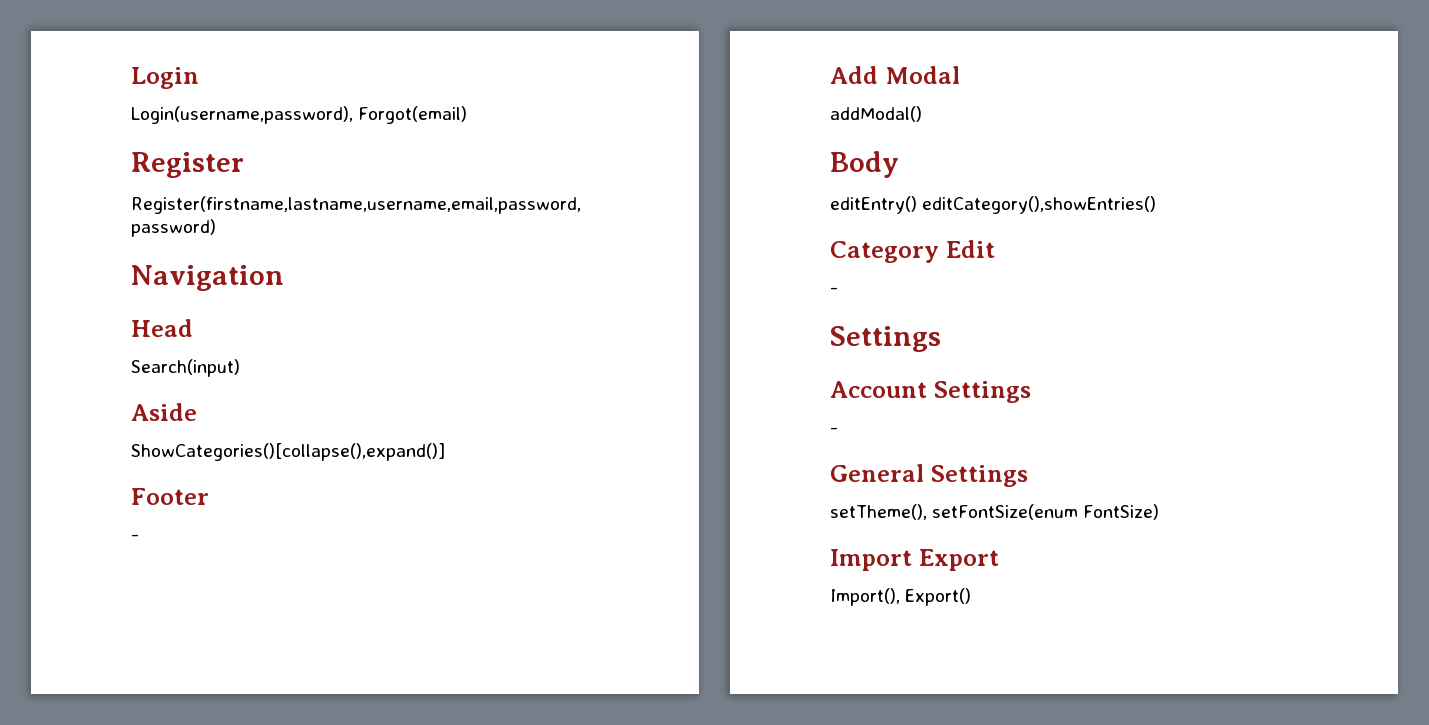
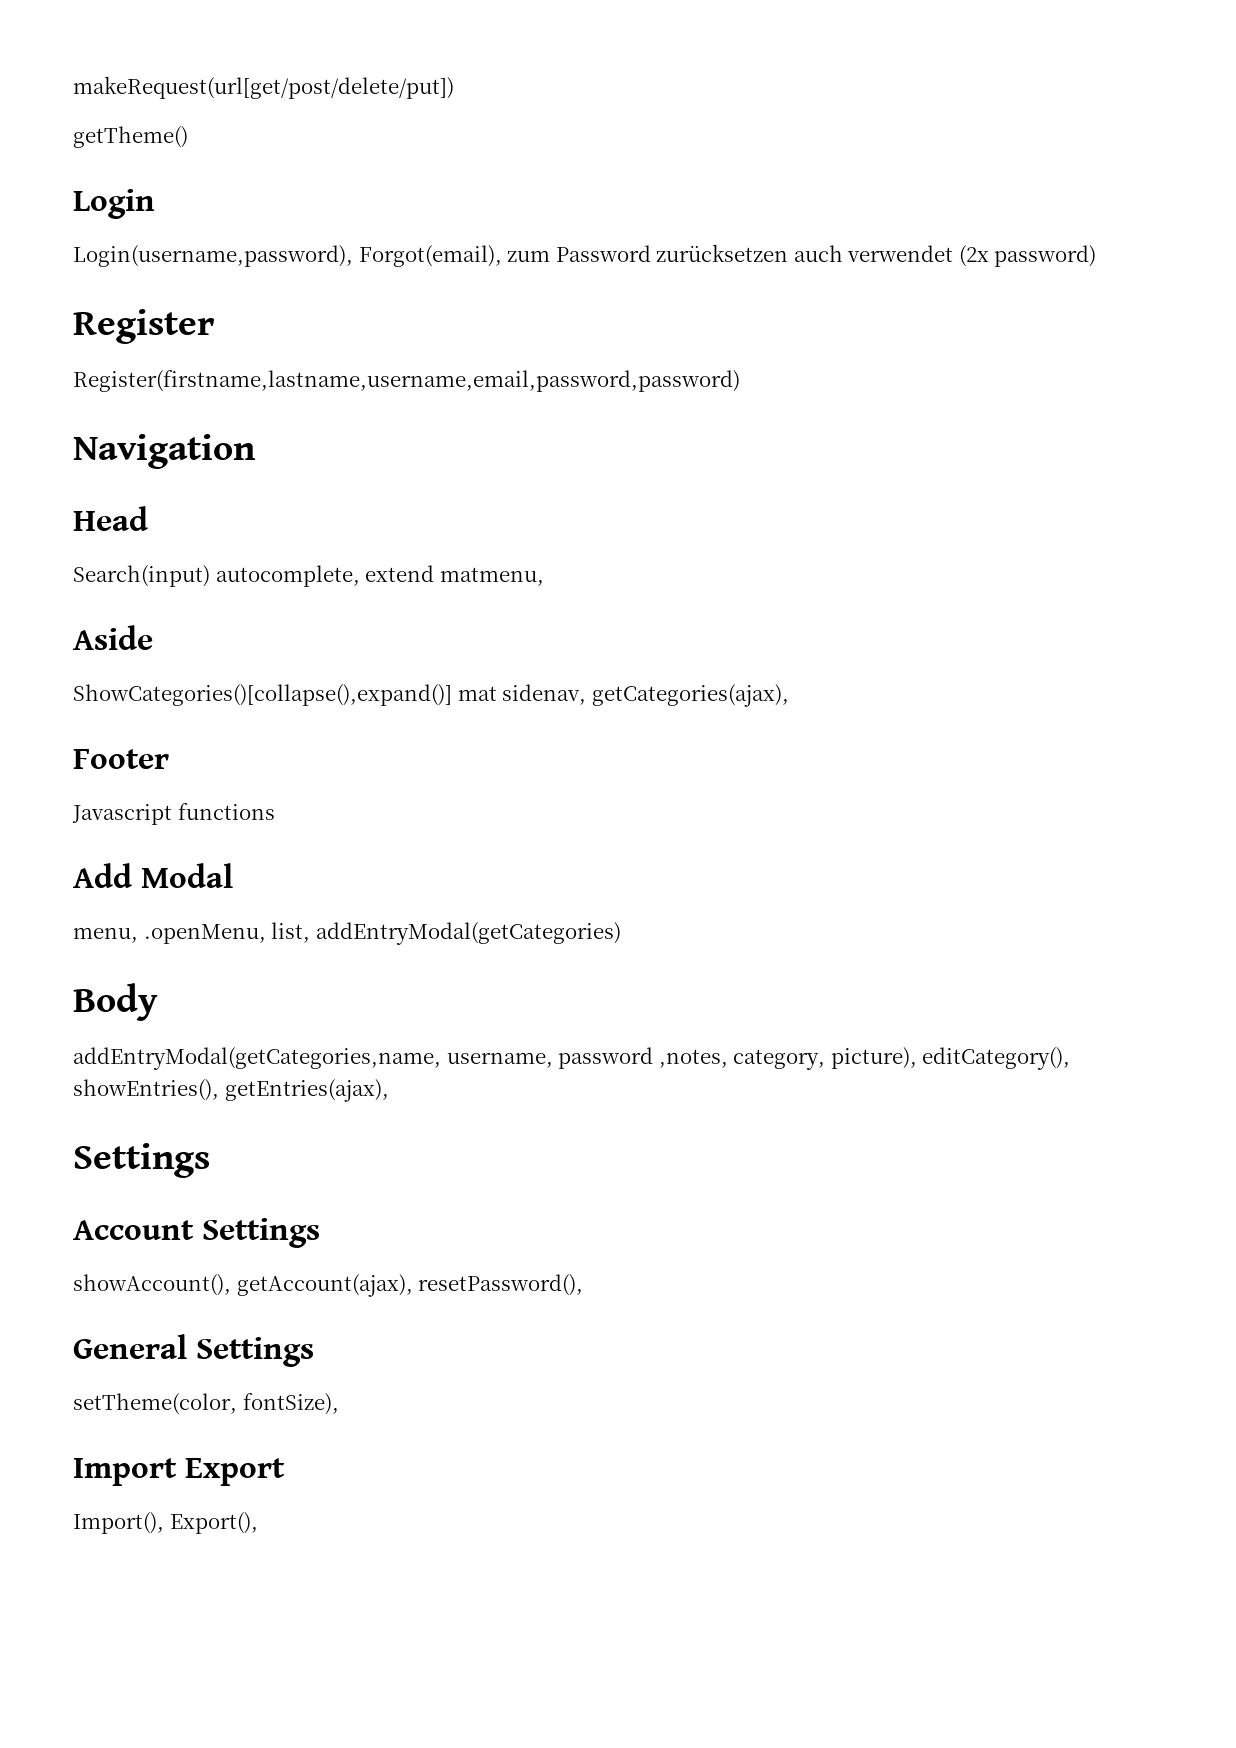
+ makeRequest(url[get/post/delete/put])
+ getTheme()
- Login(username,password), Forgot(email)
+ Login(username,password), Forgot(email), zum Password zurücksetzen auch verwendet (2x password)
- Search(input)
+ Search(input) autocomplete, extend matmenu,
- ShowCategories()[collapse(),expand()]
+ ShowCategories()[collapse(),expand()] mat sidenav, getCategories(ajax),
  Footer
- -
+ Javascript functions
- addModal()
+ menu, .openMenu, list, addEntryModal(getCategories)
  Body
- editEntry() editCategory(),showEntries()
- Category Edit
- -
+ addEntryModal(getCategories,name, username, password ,notes, category, picture), editCategory(), showEntries(), getEntries(ajax),
  Account Settings
- -
+ showAccount(), getAccount(ajax), resetPassword(),
- setTheme(), setFontSize(enum FontSize)
+ setTheme(color, fontSize),
- Import(), Export()
+ Import(), Export(),

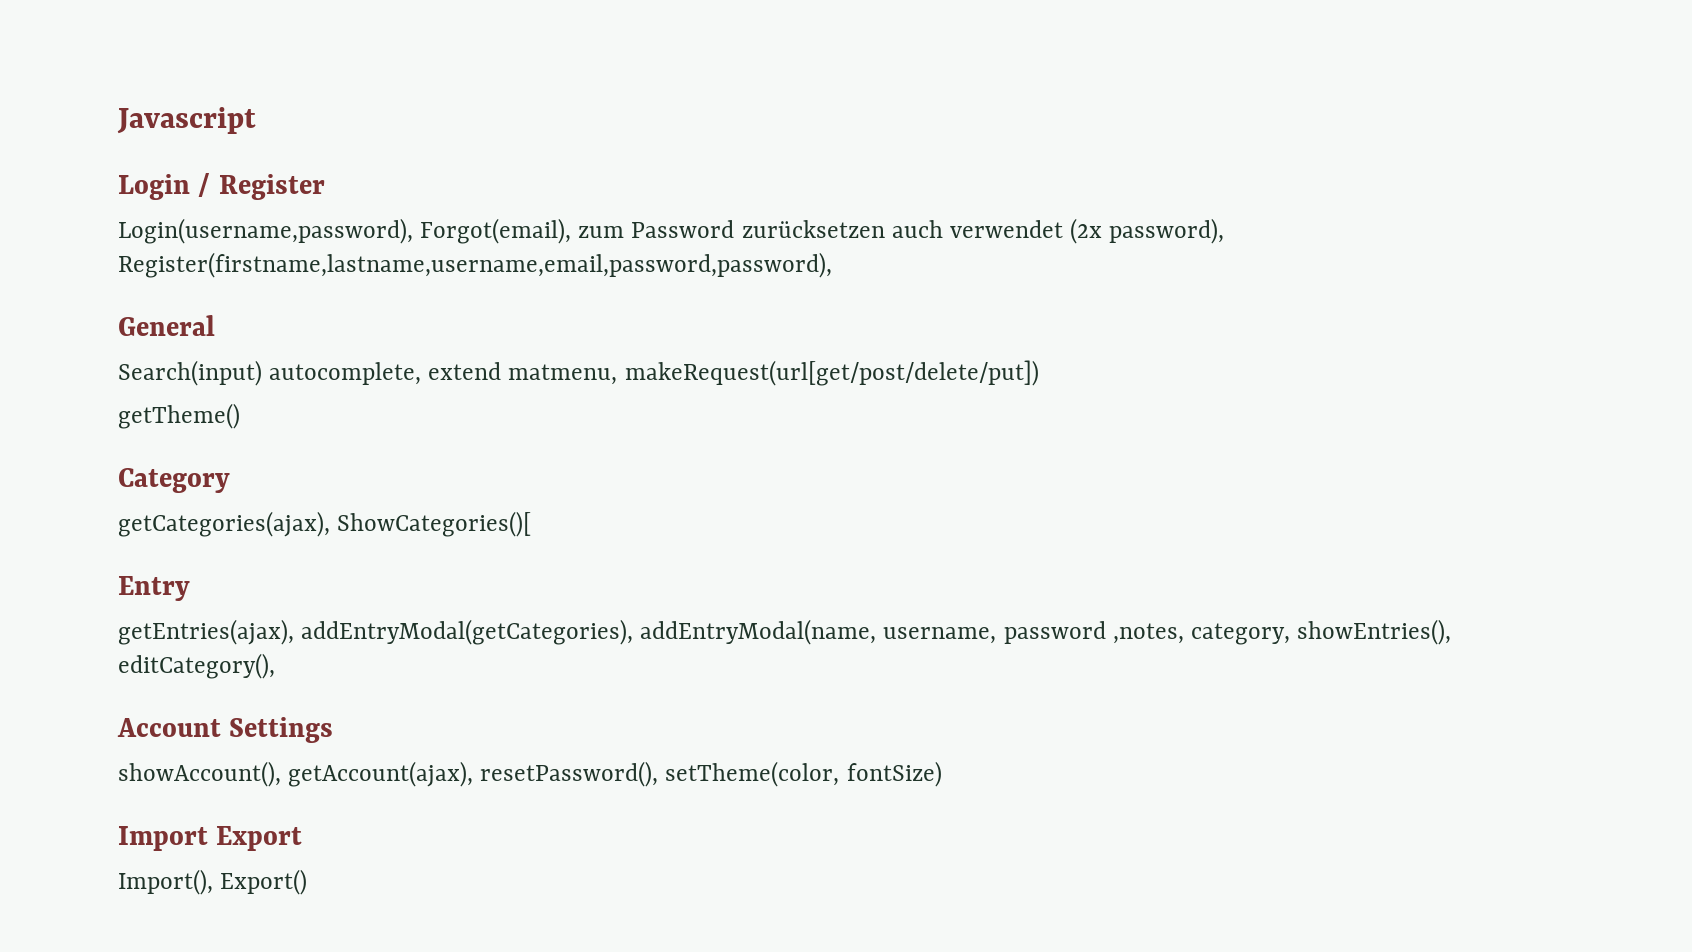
- makeRequest(url[get/post/delete/put])
- getTheme()
+ Javascript
- Login
+ Login / Register
- Login(username,password), Forgot(email), zum Password zurücksetzen auch verwendet (2x password)
- Register
- Register(firstname,lastname,username,email,password,password)
- Navigation
- Head
+ Login(username,password), Forgot(email), zum Password zurücksetzen auch verwendet (2x password), Register(firstname,lastname,username,email,password,password),
+ General
- Search(input) autocomplete, extend matmenu,
- Aside
- ShowCategories()[collapse(),expand()] mat sidenav, getCategories(ajax),
- Footer
- Javascript functions
- Add Modal
- menu, .openMenu, list, addEntryModal(getCategories)
- Body
- addEntryModal(getCategories,name, username, password ,notes, category, picture), editCategory(), showEntries(), getEntries(ajax),
- Settings
+ Search(input) autocomplete, extend matmenu, makeRequest(url[get/post/delete/put])
+ getTheme()
+ Category
+ getCategories(ajax), ShowCategories()[
+ Entry
+ getEntries(ajax), addEntryModal(getCategories), addEntryModal(name, username, password ,notes, category, showEntries(), editCategory(),
- showAccount(), getAccount(ajax), resetPassword(),
- General Settings
- setTheme(color, fontSize),
+ showAccount(), getAccount(ajax), resetPassword(), setTheme(color, fontSize)
- Import(), Export(),
+ Import(), Export()

